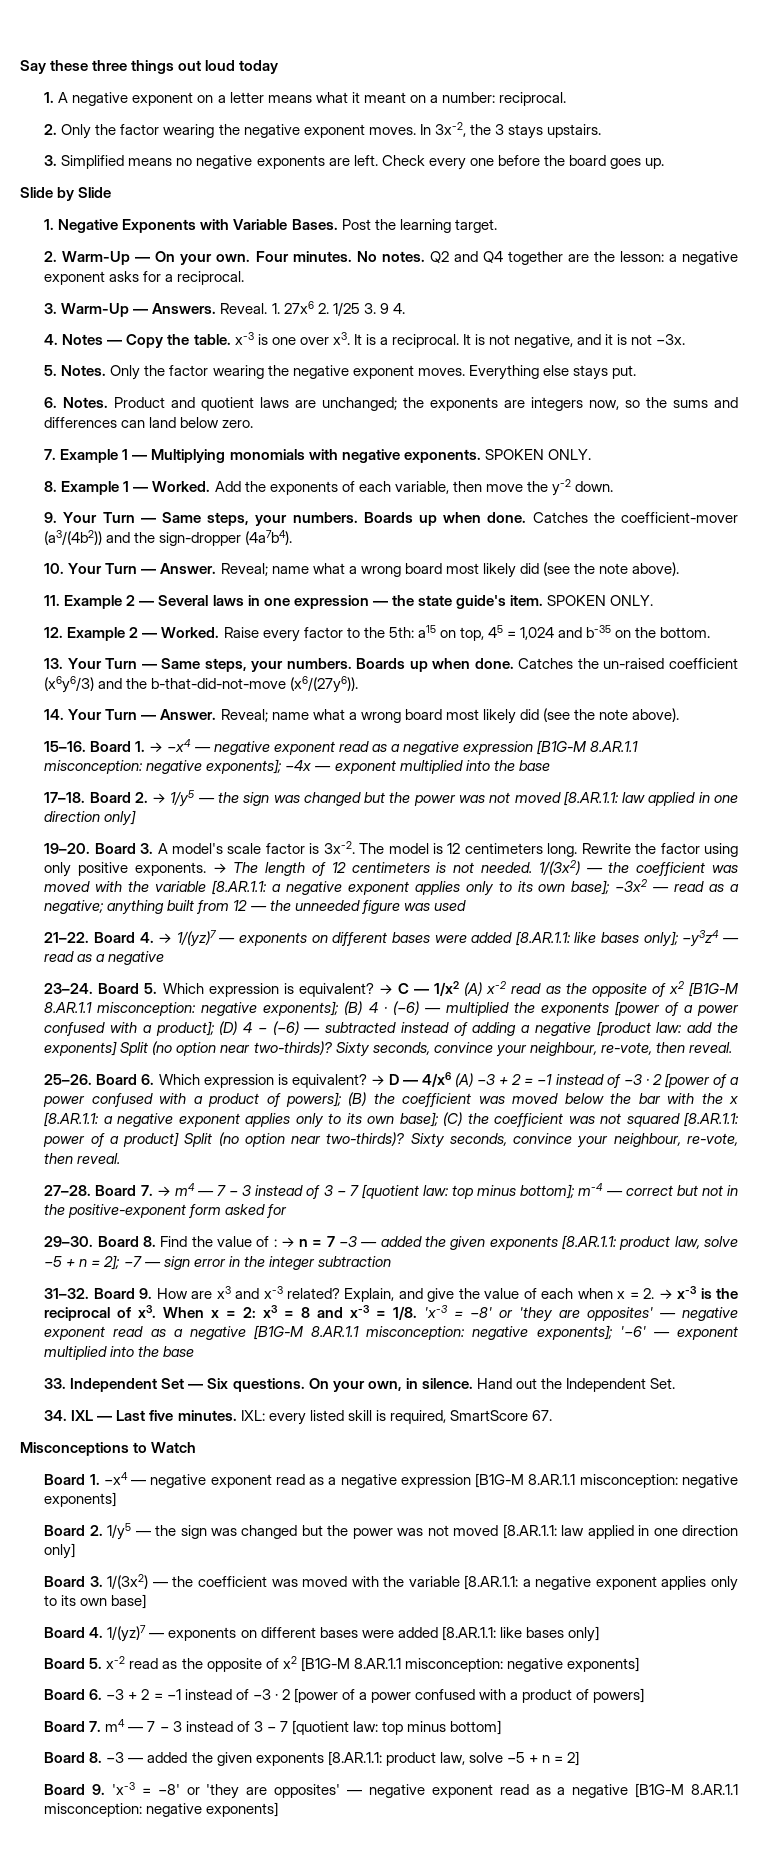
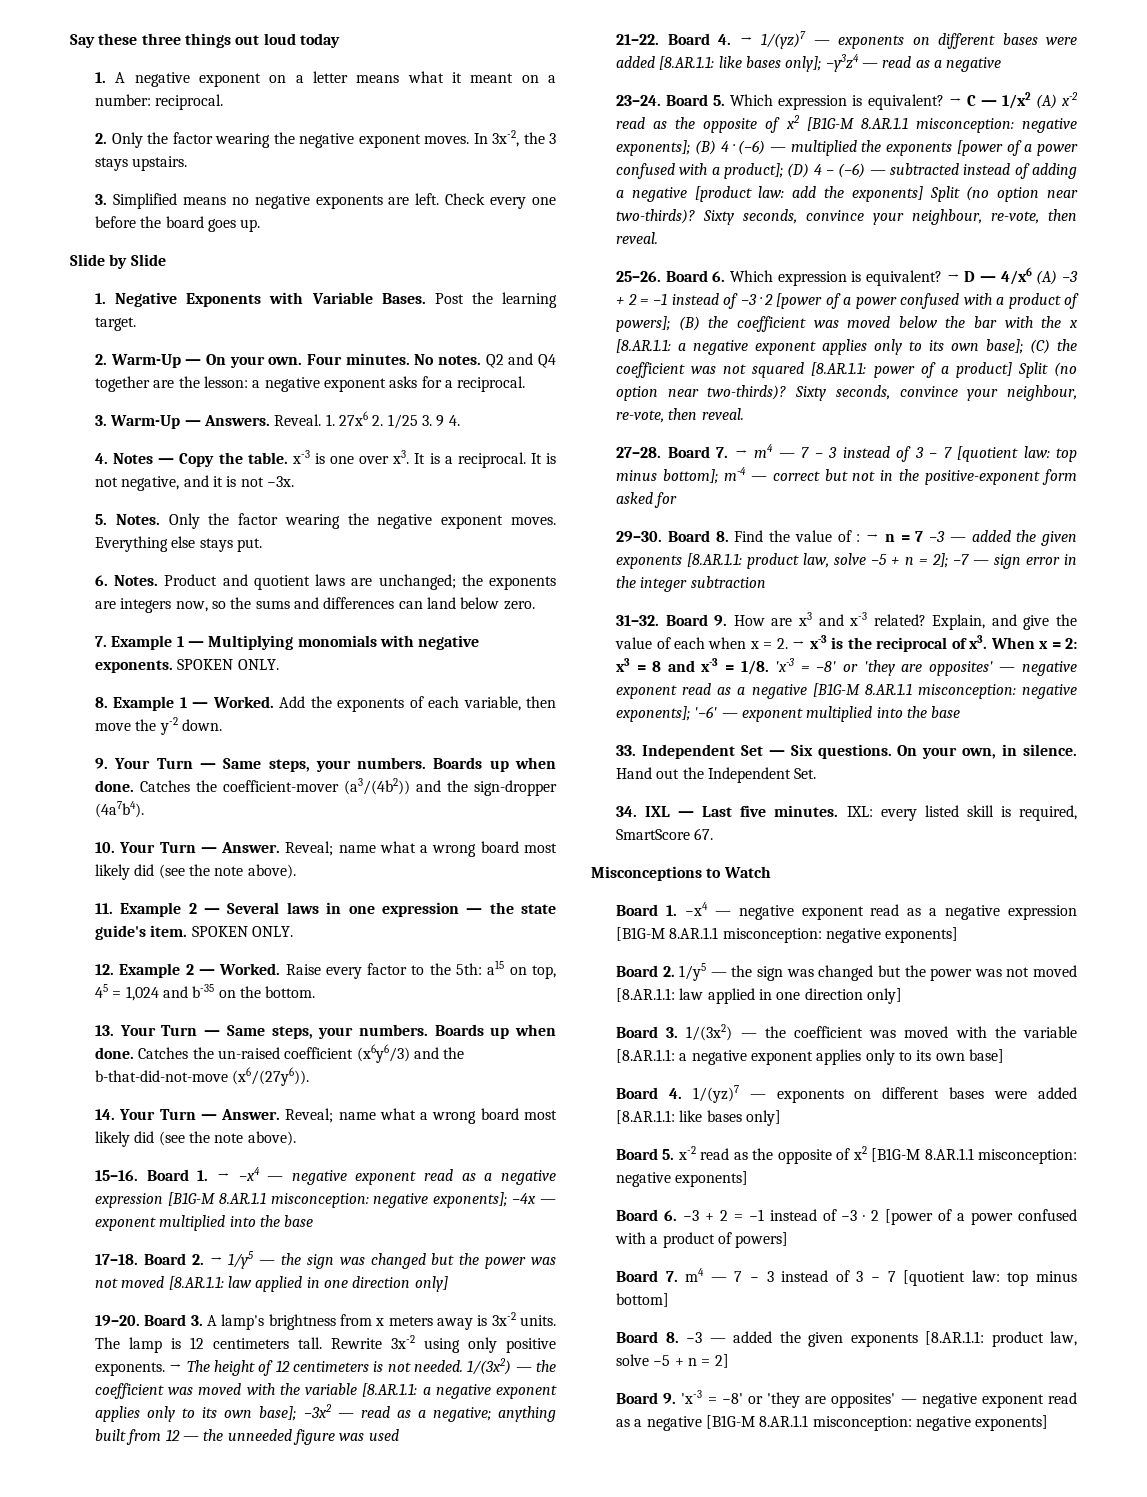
- Board 3. A model's scale factor is 3x-2. The model is 12 centimeters long. Rewrite the factor using only positive exponents.
+ Board 3. A lamp's brightness from x meters away is 3x-2 units. The lamp is 12 centimeters tall. Rewrite 3x-2 using only positive exponents.
- → The length of 12 centimeters is not needed.
+ → The height of 12 centimeters is not needed.

